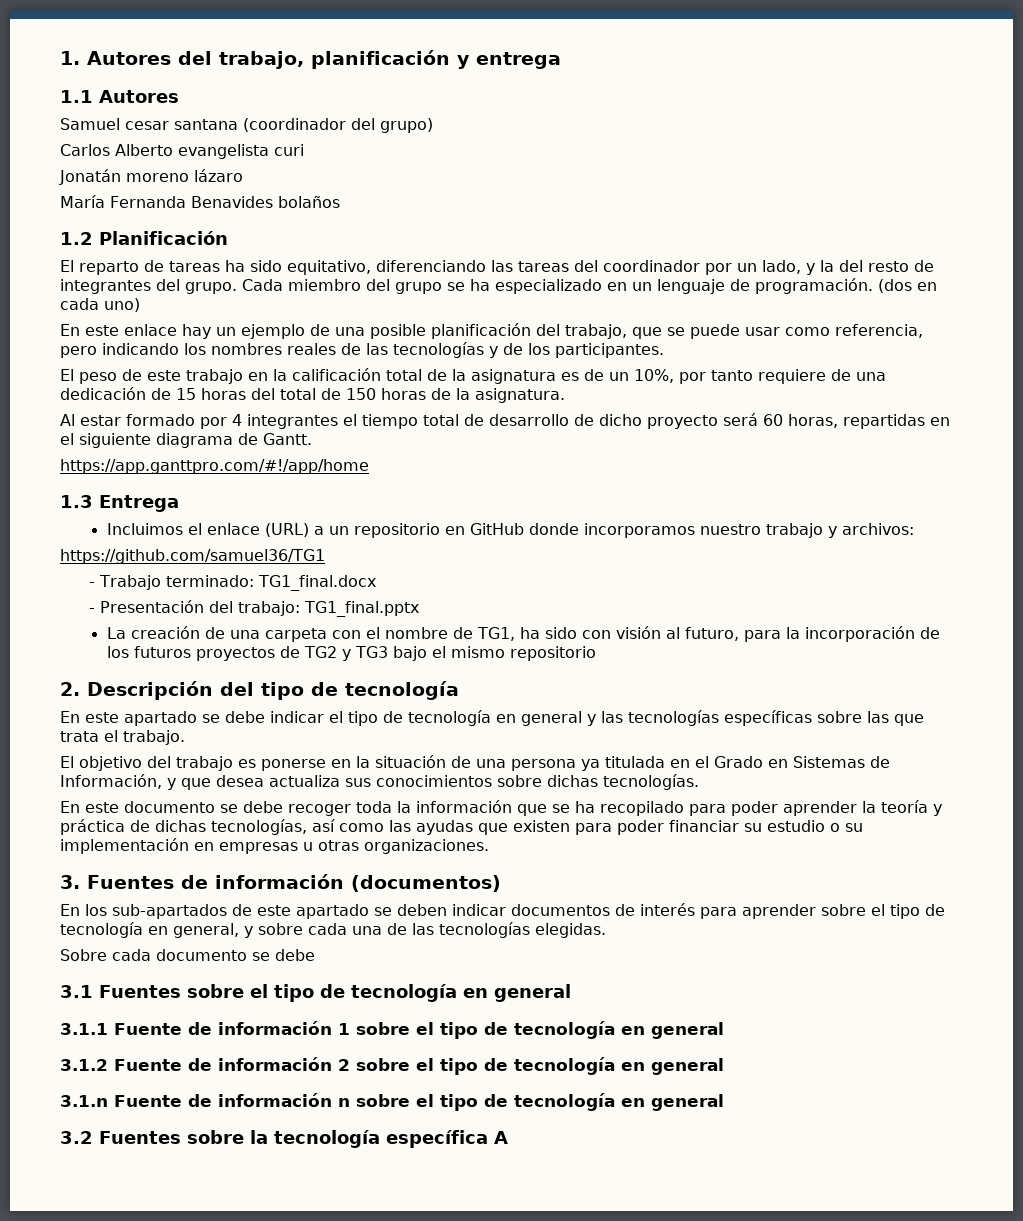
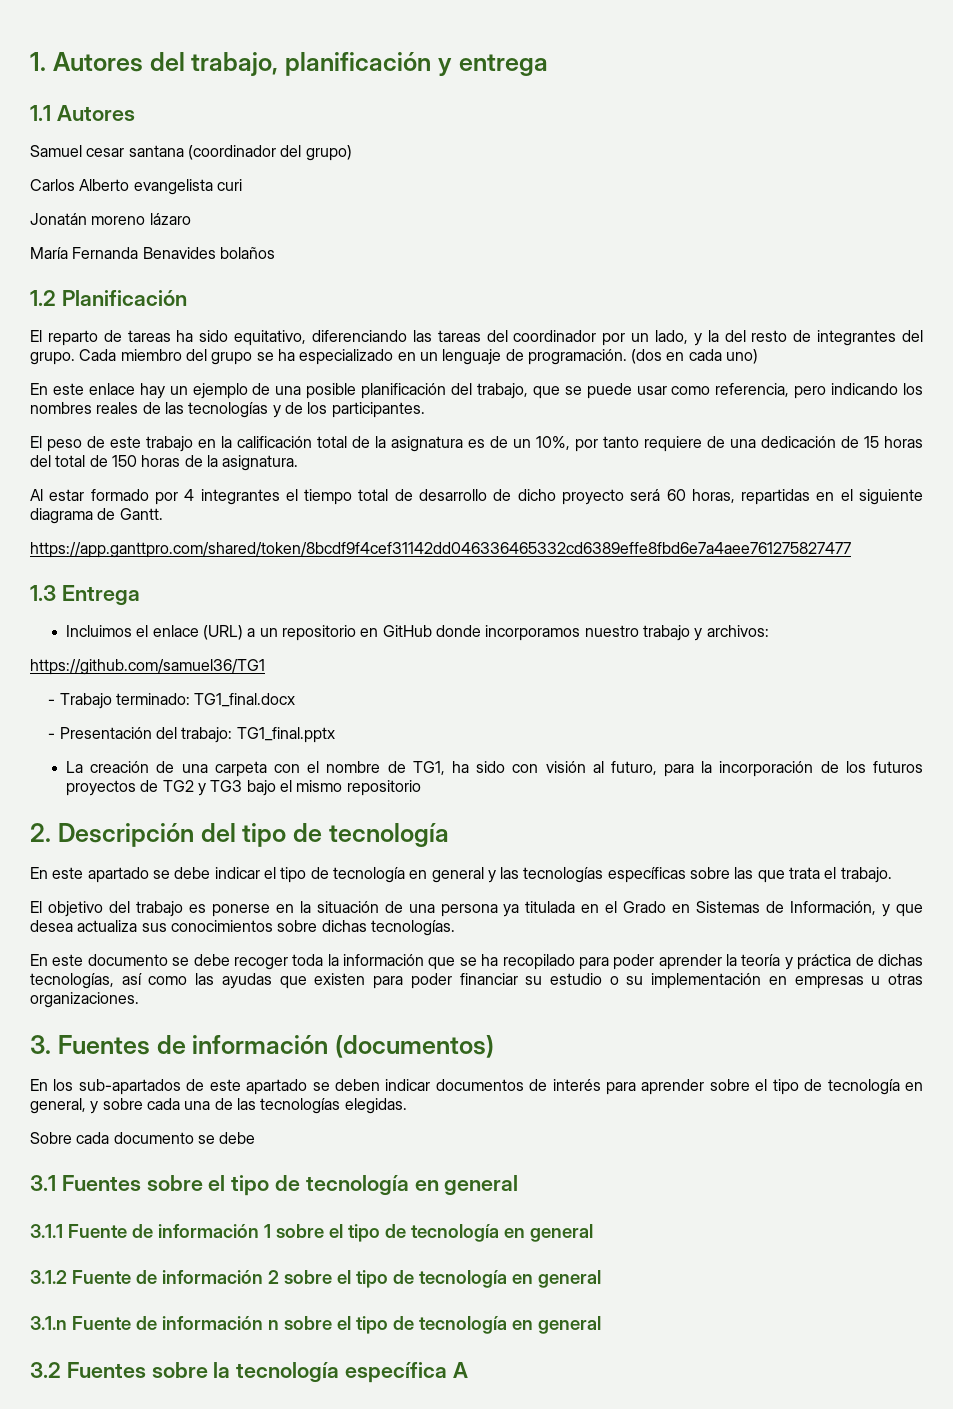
- https://app.ganttpro.com/#!/app/home
+ https://app.ganttpro.com/shared/token/8bcdf9f4cef31142dd046336465332cd6389effe8fbd6e7a4aee761275827477

